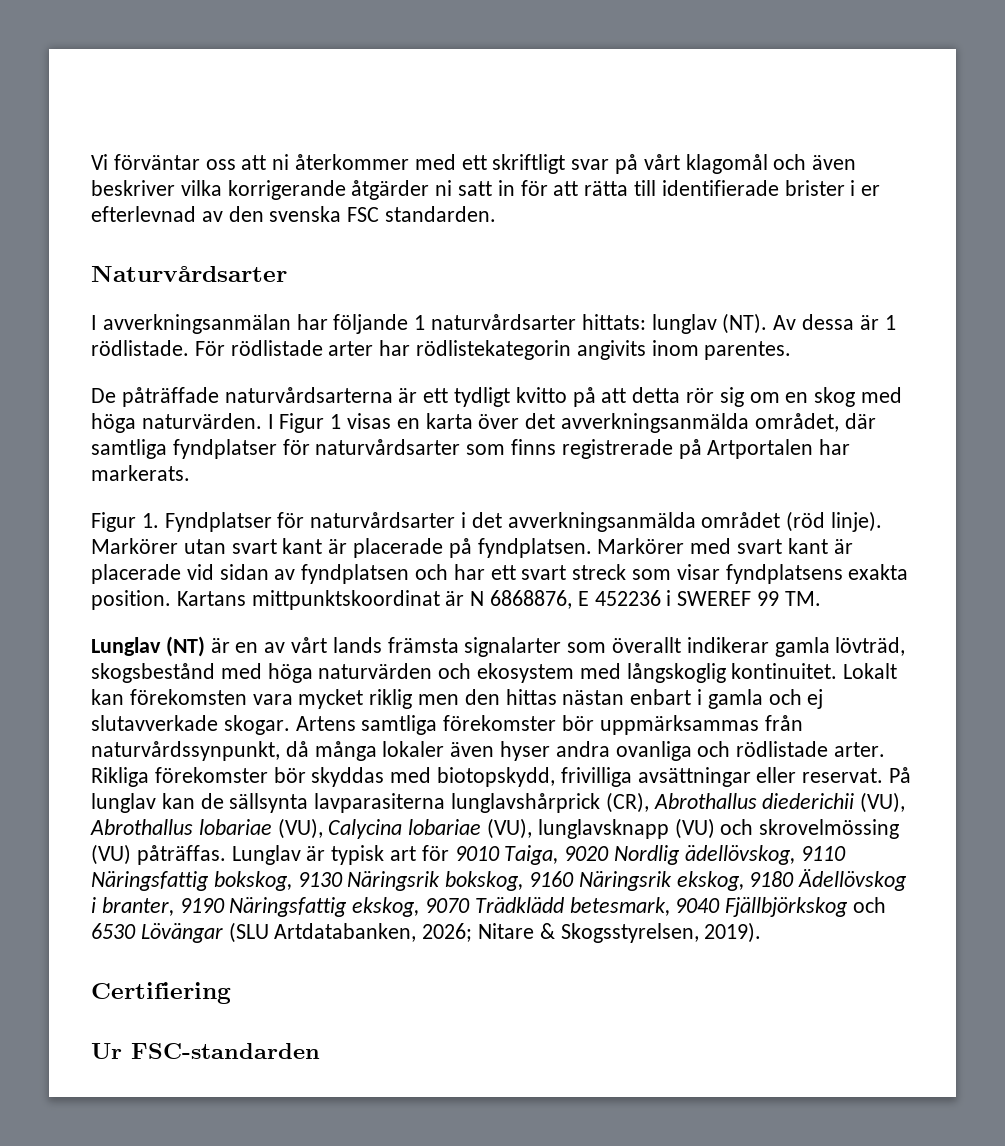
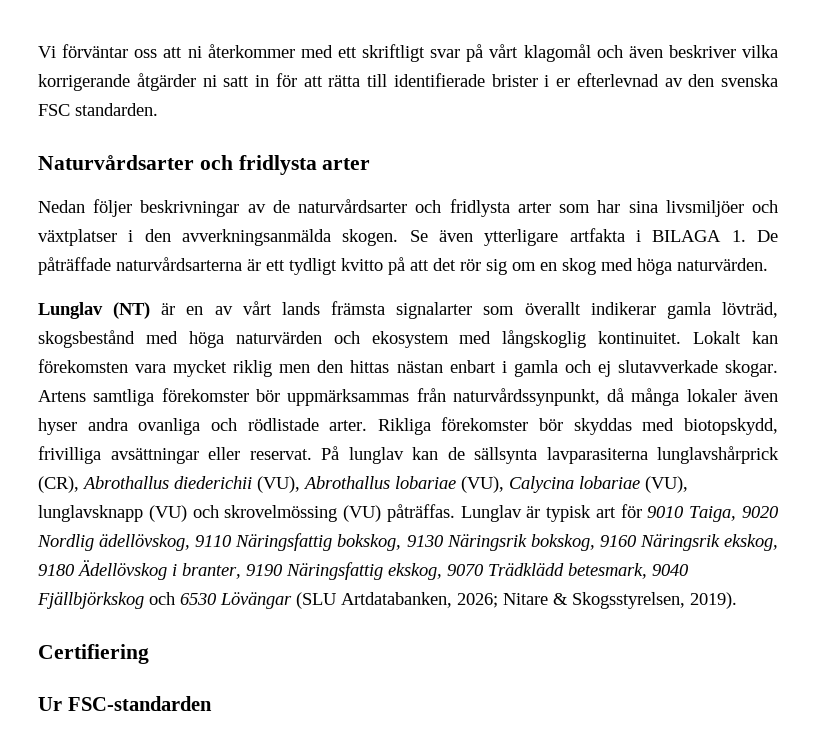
- Naturvårdsarter
- I avverkningsanmälan har följande 1 naturvårdsarter hittats: lunglav (NT). Av dessa är 1 rödlistade. För rödlistade arter har rödlistekategorin angivits inom parentes.
- De påträffade naturvårdsarterna är ett tydligt kvitto på att detta rör sig om en skog med höga naturvärden. I Figur 1 visas en karta över det avverkningsanmälda området, där samtliga fyndplatser för naturvårdsarter som finns registrerade på Artportalen har markerats.
- Figur 1. Fyndplatser för naturvårdsarter i det avverkningsanmälda området (röd linje). Markörer utan svart kant är placerade på fyndplatsen. Markörer med svart kant är placerade vid sidan av fyndplatsen och har ett svart streck som visar fyndplatsens exakta position. Kartans mittpunktskoordinat är N 6868876, E 452236 i SWEREF 99 TM.
+ Naturvårdsarter och fridlysta arter
+ Nedan följer beskrivningar av de naturvårdsarter och fridlysta arter som har sina livsmiljöer och växtplatser i den avverkningsanmälda skogen. Se även ytterligare artfakta i BILAGA 1. De påträffade naturvårdsarterna är ett tydligt kvitto på att det rör sig om en skog med höga naturvärden.

